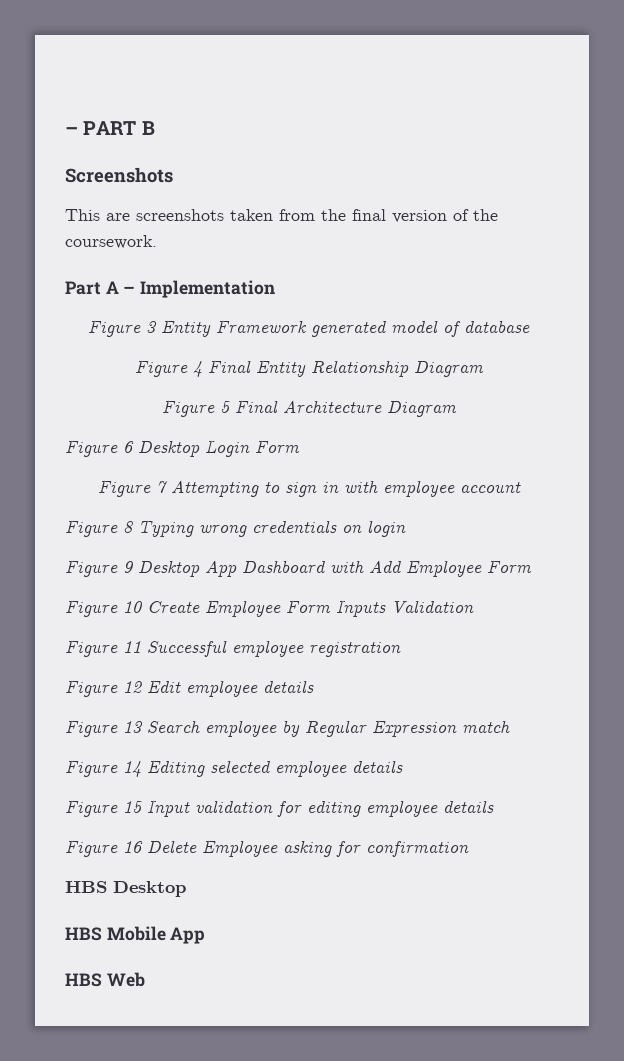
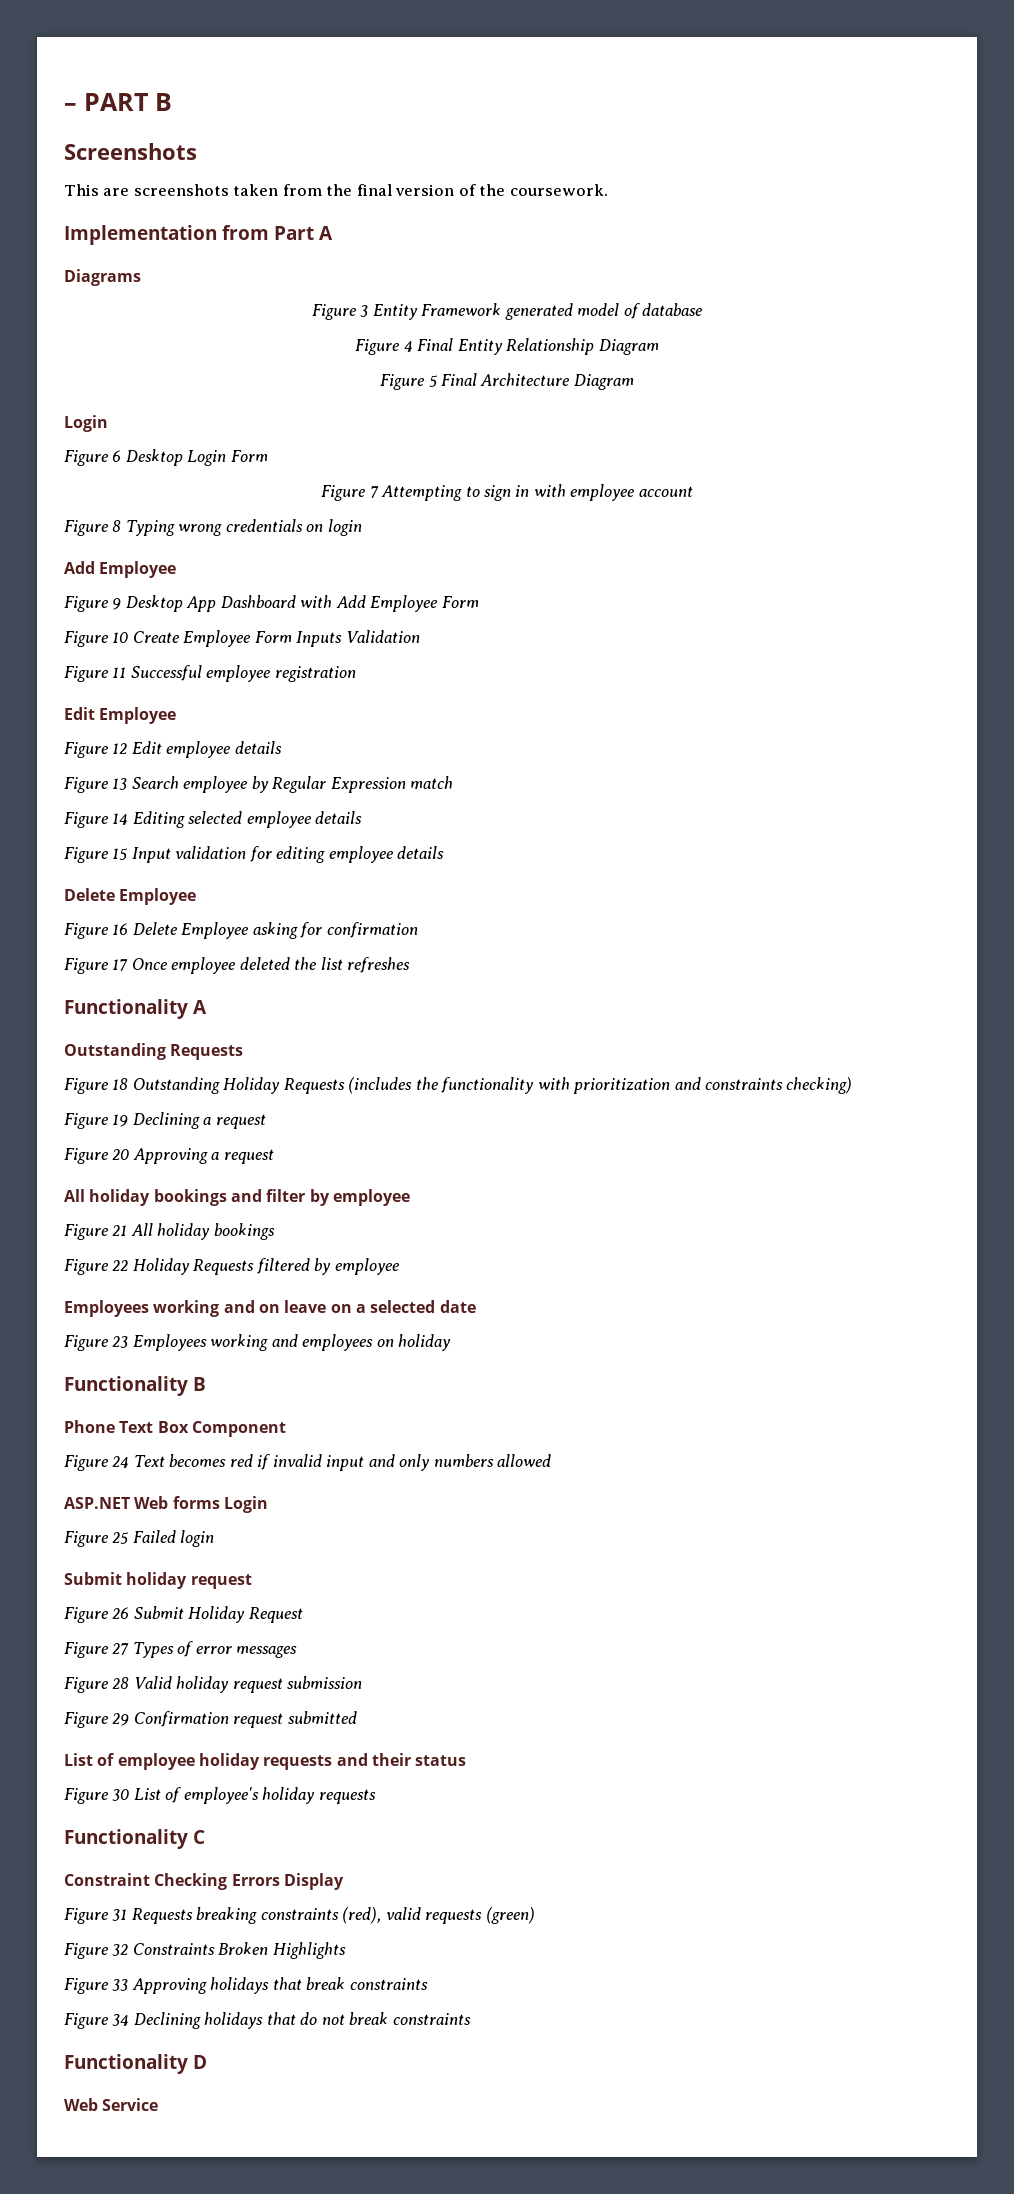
- Part A – Implementation
+ Implementation from Part A
+ Diagrams
  Figure 5 Final Architecture Diagram
+ Login
  Figure 8 Typing wrong credentials on login
+ Add Employee
+ Edit Employee
  Figure 15 Input validation for editing employee details
+ Delete Employee
- HBS Desktop
- HBS Mobile App
- HBS Web
+ Figure 17 Once employee deleted the list refreshes
+ Functionality A
+ Outstanding Requests
+ Figure 18 Outstanding Holiday Requests (includes the functionality with prioritization and constraints checking)
+ Figure 19 Declining a request
+ Figure 20 Approving a request
+ All holiday bookings and filter by employee
+ Figure 21 All holiday bookings
+ Figure 22 Holiday Requests filtered by employee
+ Employees working and on leave on a selected date
+ Figure 23 Employees working and employees on holiday
+ Functionality B
+ Phone Text Box Component
+ Figure 24 Text becomes red if invalid input and only numbers allowed
+ ASP.NET Web forms Login
+ Figure 25 Failed login
+ Submit holiday request
+ Figure 26 Submit Holiday Request
+ Figure 27 Types of error messages
+ Figure 28 Valid holiday request submission
+ Figure 29 Confirmation request submitted
+ List of employee holiday requests and their status
+ Figure 30 List of employee's holiday requests
+ Functionality C
+ Constraint Checking Errors Display
+ Figure 31 Requests breaking constraints (red), valid requests (green)
+ Figure 32 Constraints Broken Highlights
+ Figure 33 Approving holidays that break constraints
+ Figure 34 Declining holidays that do not break constraints
+ Functionality D
+ Web Service

